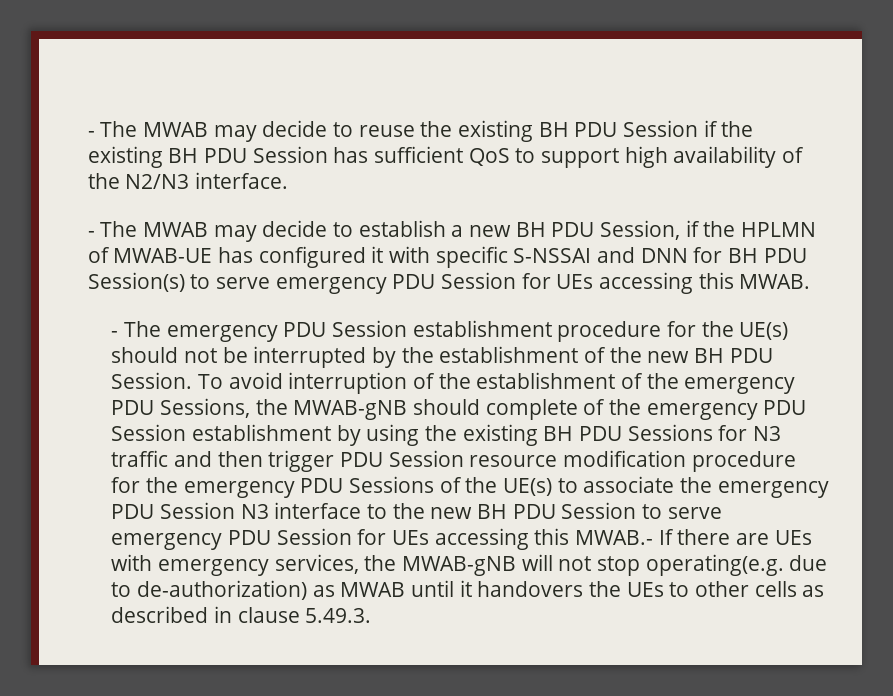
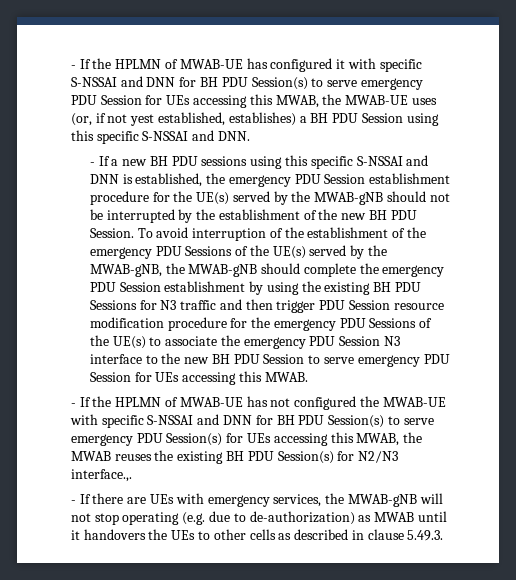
- - The MWAB may decide to reuse the existing BH PDU Session if the existing BH PDU Session has sufficient QoS to support high availability of the N2/N3 interface.
- - The MWAB may decide to establish a new BH PDU Session, if the HPLMN of MWAB-UE has configured it with specific S-NSSAI and DNN for BH PDU Session(s) to serve emergency PDU Session for UEs accessing this MWAB.
- - The emergency PDU Session establishment procedure for the UE(s) should not be interrupted by the establishment of the new BH PDU Session.
+ - If the HPLMN of MWAB-UE has configured it with specific S-NSSAI and DNN for BH PDU Session(s) to serve emergency PDU Session for UEs accessing this MWAB, the MWAB-UE uses (or, if not yest established, establishes) a BH PDU Session using this specific S-NSSAI and DNN.
+ - If a new BH PDU sessions using this specific S-NSSAI and DNN is established, the emergency PDU Session establishment procedure for the UE(s) served by the MWAB-gNB should not be interrupted by the establishment of the new BH PDU Session.
- To avoid interruption of the establishment of the emergency PDU Sessions, the MWAB-gNB should complete of the emergency PDU Session establishment by using the existing BH PDU Sessions for N3 traffic and then trigger PDU Session resource modification procedure for the emergency PDU Sessions of the UE(s) to associate the emergency PDU Session N3 interface to the new BH PDU Session to serve emergency PDU Session for UEs accessing this MWAB.- If there are UEs with emergency services, the MWAB-gNB will not stop operating(e.g. due to de-authorization) as MWAB until it handovers the UEs to other cells as described in clause 5.49.3.
+ To avoid interruption of the establishment of the emergency PDU Sessions of the UE(s) served by the MWAB-gNB, the MWAB-gNB should complete the emergency PDU Session establishment by using the existing BH PDU Sessions for N3 traffic and then trigger PDU Session resource modification procedure for the emergency PDU Sessions of the UE(s) to associate the emergency PDU Session N3 interface to the new BH PDU Session to serve emergency PDU Session for UEs accessing this MWAB.
+ - If the HPLMN of MWAB-UE has not configured the MWAB-UE with specific S-NSSAI and DNN for BH PDU Session(s) to serve emergency PDU Session(s) for UEs accessing this MWAB, the MWAB reuses the existing BH PDU Session(s) for N2/N3 interface.,.
+ - If there are UEs with emergency services, the MWAB-gNB will not stop operating (e.g. due to de-authorization) as MWAB until it handovers the UEs to other cells as described in clause 5.49.3.

